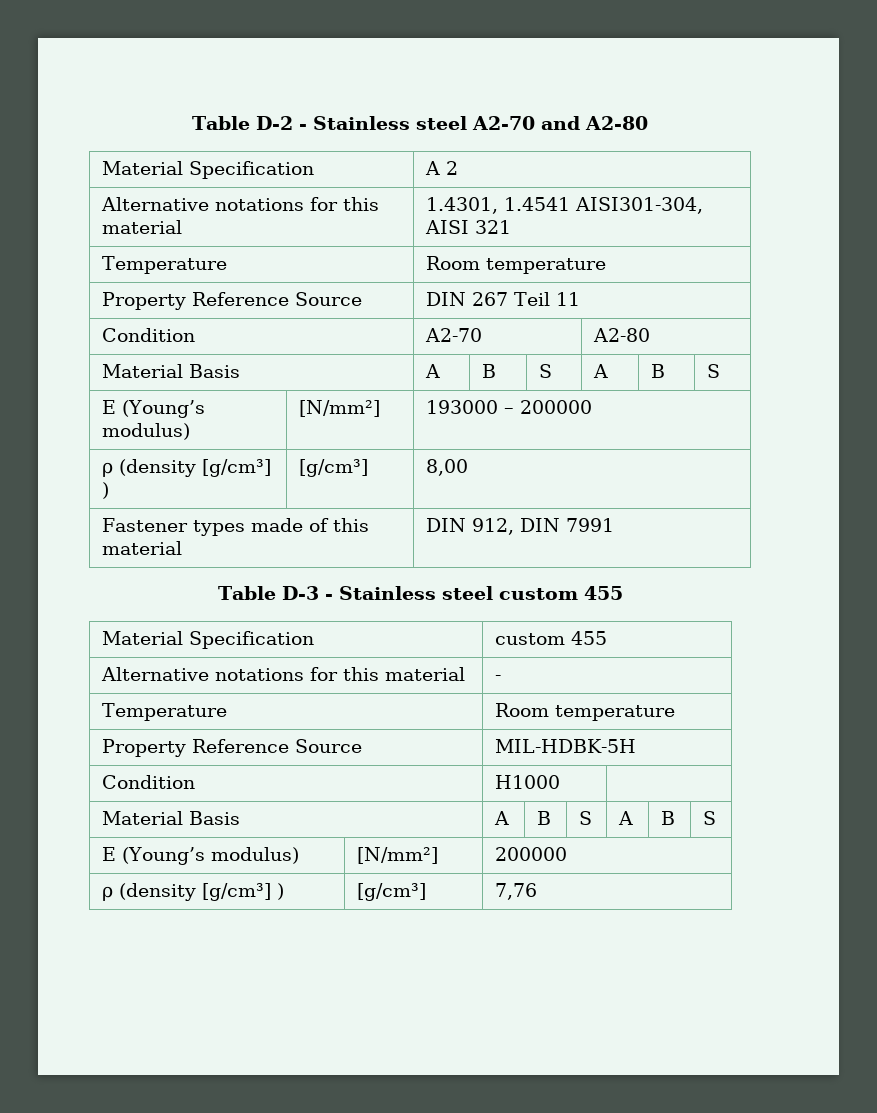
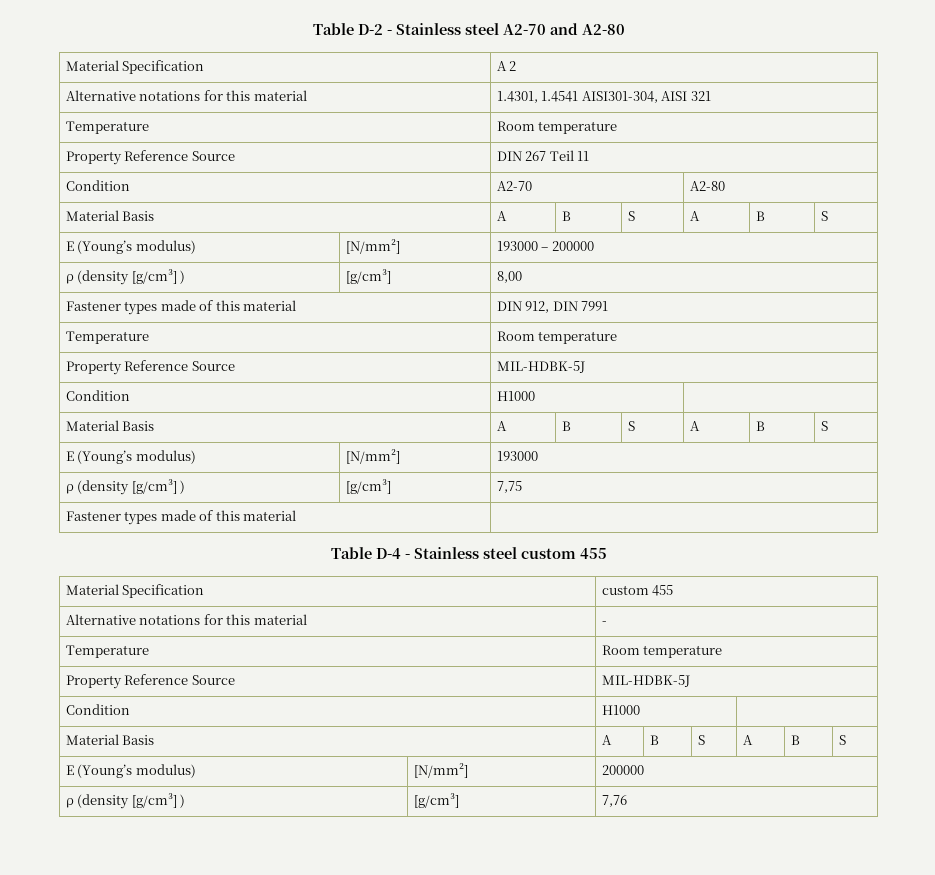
  Fastener types made of this material | DIN 912, DIN 7991
- Table D-3 - Stainless steel custom 455
+ Temperature | Room temperature
+ Property Reference Source | MIL-HDBK-5J
+ Condition | H1000 |
+ Material Basis | A | B | S | A | B | S
+ E (Young’s modulus) | [N/mm²] | 193000
+ ρ (density [g/cm³] ) | [g/cm³] | 7,75
+ Fastener types made of this material |
+ Table D-4 - Stainless steel custom 455
  Alternative notations for this material | -
  Temperature | Room temperature
- Property Reference Source | MIL-HDBK-5H
+ Property Reference Source | MIL-HDBK-5J

